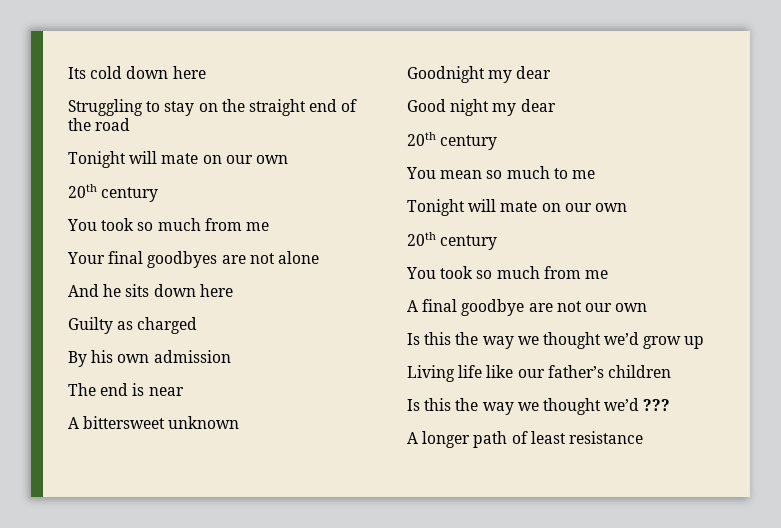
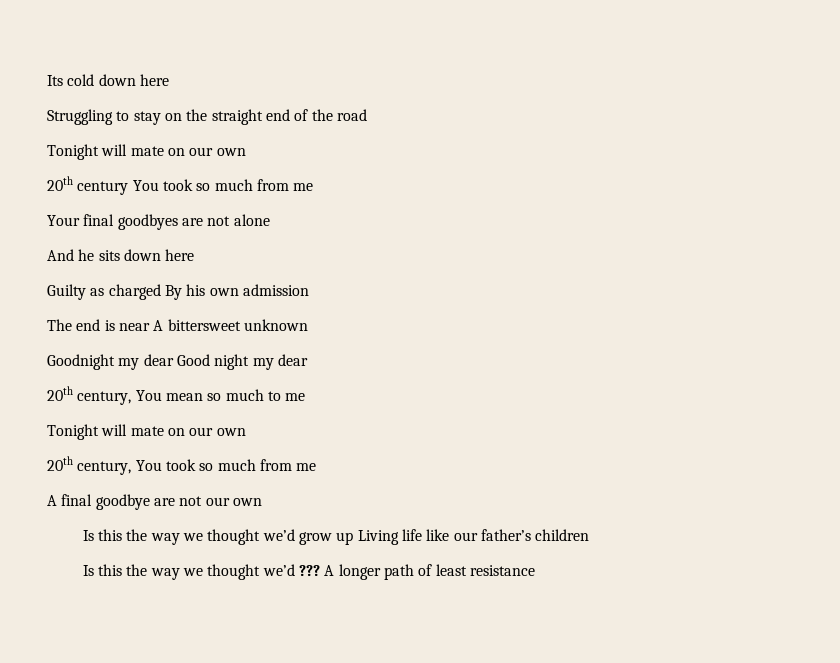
  Struggling to stay on the straight end of the road
  Tonight will mate on our own
- 20th century
- You took so much from me
+ 20th century You took so much from me
- Guilty as charged
- By his own admission
+ Guilty as charged By his own admission
- The end is near
- A bittersweet unknown
+ The end is near A bittersweet unknown
- Goodnight my dear
- Good night my dear
- 20th century
- You mean so much to me
+ Goodnight my dear Good night my dear
+ 20th century, You mean so much to me
  Tonight will mate on our own
- 20th century
- You took so much from me
+ 20th century, You took so much from me
- Is this the way we thought we’d grow up
- Living life like our father’s children
+ Is this the way we thought we’d grow up Living life like our father’s children
- Is this the way we thought we’d ???
- A longer path of least resistance
+ Is this the way we thought we’d ??? A longer path of least resistance

